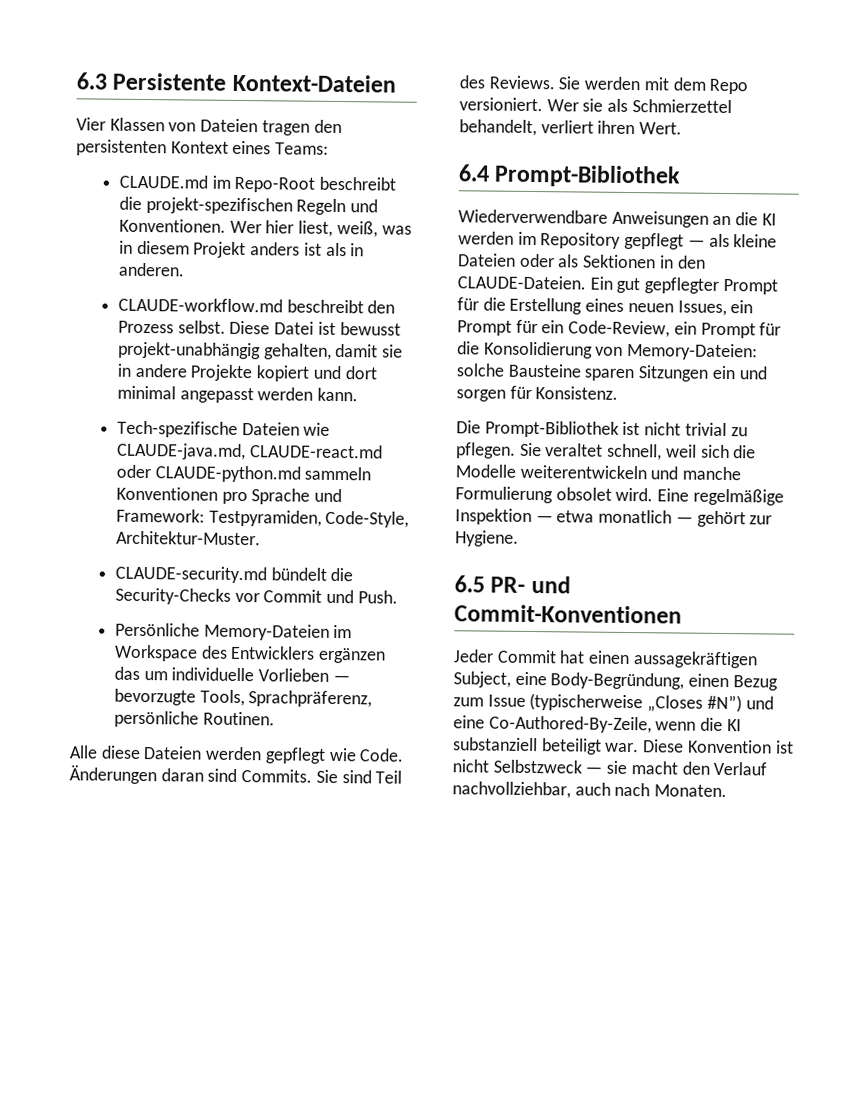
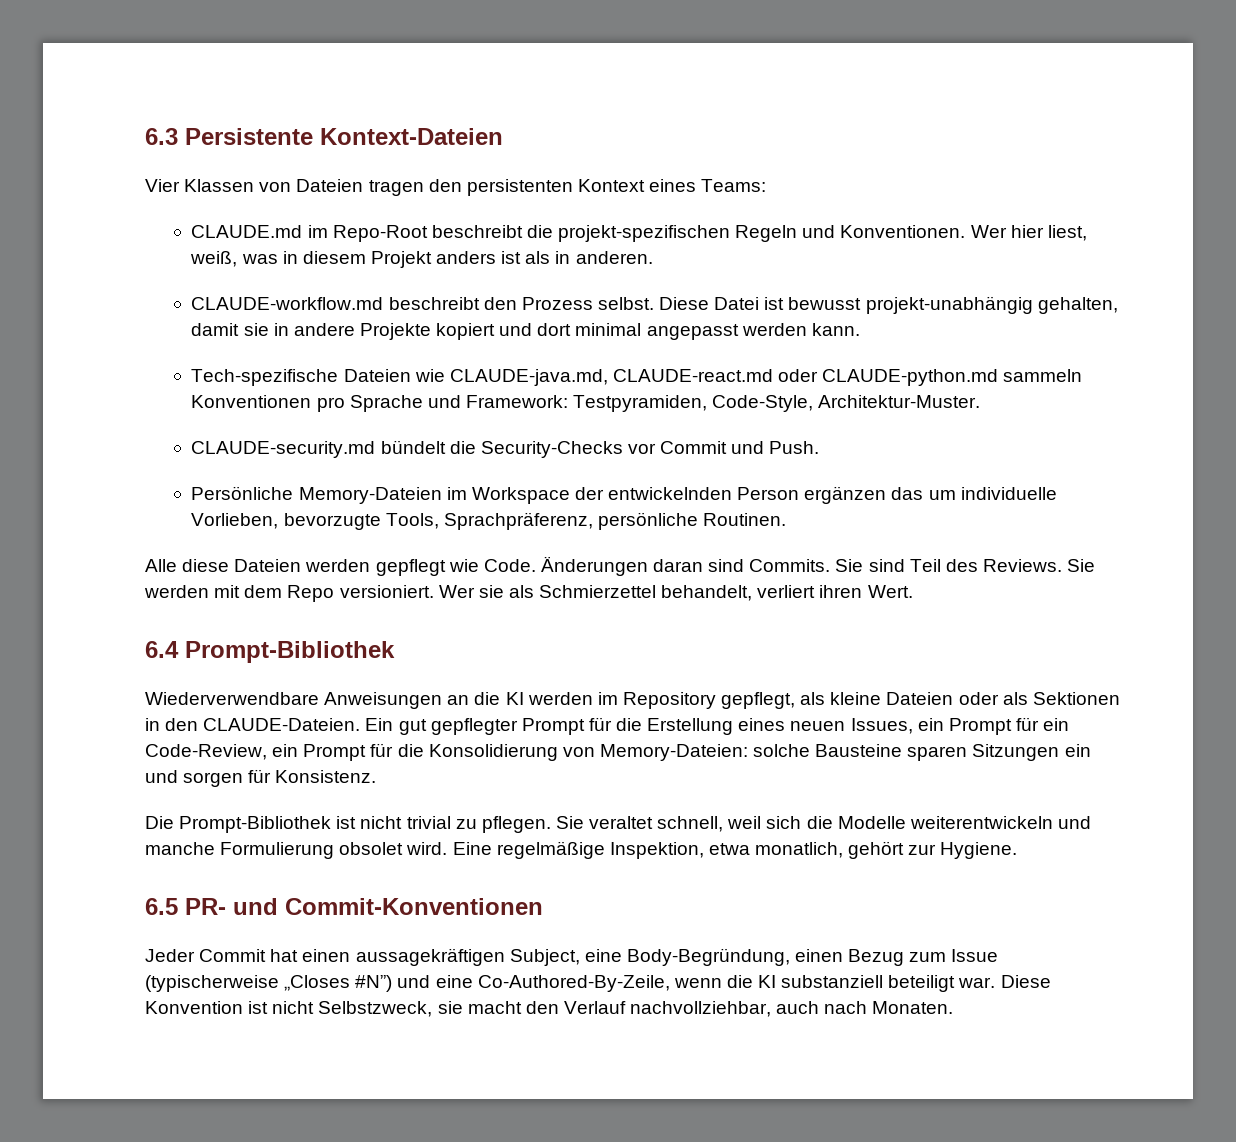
- Persönliche Memory-Dateien im Workspace des Entwicklers ergänzen das um individuelle Vorlieben — bevorzugte Tools, Sprachpräferenz, persönliche Routinen.
+ Persönliche Memory-Dateien im Workspace der entwickelnden Person ergänzen das um individuelle Vorlieben, bevorzugte Tools, Sprachpräferenz, persönliche Routinen.
- Wiederverwendbare Anweisungen an die KI werden im Repository gepflegt — als kleine Dateien oder als Sektionen in den CLAUDE-Dateien.
+ Wiederverwendbare Anweisungen an die KI werden im Repository gepflegt, als kleine Dateien oder als Sektionen in den CLAUDE-Dateien.
- Eine regelmäßige Inspektion — etwa monatlich — gehört zur Hygiene.
+ Eine regelmäßige Inspektion, etwa monatlich, gehört zur Hygiene.
- Diese Konvention ist nicht Selbstzweck — sie macht den Verlauf nachvollziehbar, auch nach Monaten.
+ Diese Konvention ist nicht Selbstzweck, sie macht den Verlauf nachvollziehbar, auch nach Monaten.

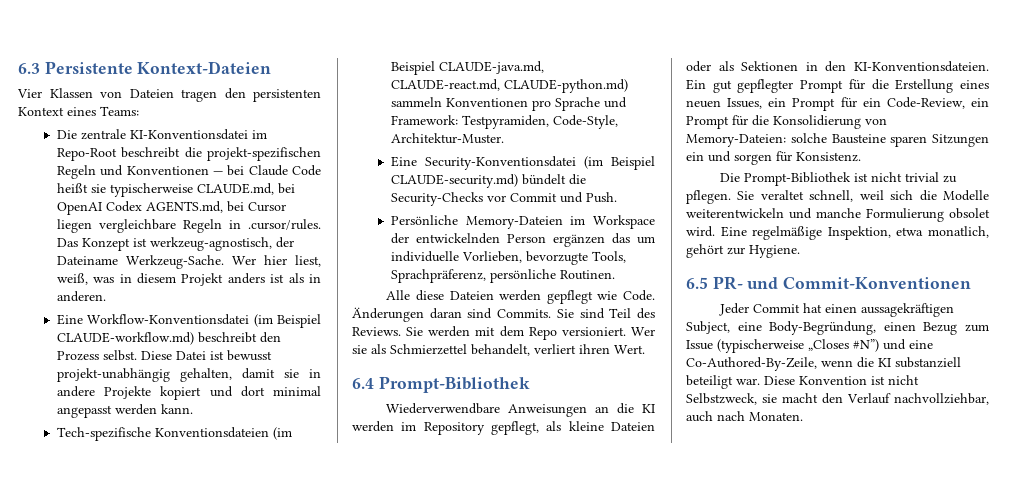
- CLAUDE.md im Repo-Root beschreibt die projekt-spezifischen Regeln und Konventionen.
+ Die zentrale KI-Konventionsdatei im Repo-Root beschreibt die projekt-spezifischen Regeln und Konventionen — bei Claude Code heißt sie typischerweise CLAUDE.md, bei OpenAI Codex AGENTS.md, bei Cursor liegen vergleichbare Regeln in .cursor/rules. Das Konzept ist werkzeug-agnostisch, der Dateiname Werkzeug-Sache.
- CLAUDE-workflow.md beschreibt den Prozess selbst.
+ Eine Workflow-Konventionsdatei (im Beispiel CLAUDE-workflow.md) beschreibt den Prozess selbst.
- Tech-spezifische Dateien wie CLAUDE-java.md, CLAUDE-react.md oder CLAUDE-python.md sammeln Konventionen pro Sprache und Framework: Testpyramiden, Code-Style, Architektur-Muster.
+ Tech-spezifische Konventionsdateien (im Beispiel CLAUDE-java.md, CLAUDE-react.md, CLAUDE-python.md) sammeln Konventionen pro Sprache und Framework: Testpyramiden, Code-Style, Architektur-Muster.
- CLAUDE-security.md bündelt die Security-Checks vor Commit und Push.
+ Eine Security-Konventionsdatei (im Beispiel CLAUDE-security.md) bündelt die Security-Checks vor Commit und Push.
- Wiederverwendbare Anweisungen an die KI werden im Repository gepflegt, als kleine Dateien oder als Sektionen in den CLAUDE-Dateien.
+ Wiederverwendbare Anweisungen an die KI werden im Repository gepflegt, als kleine Dateien oder als Sektionen in den KI-Konventionsdateien.

